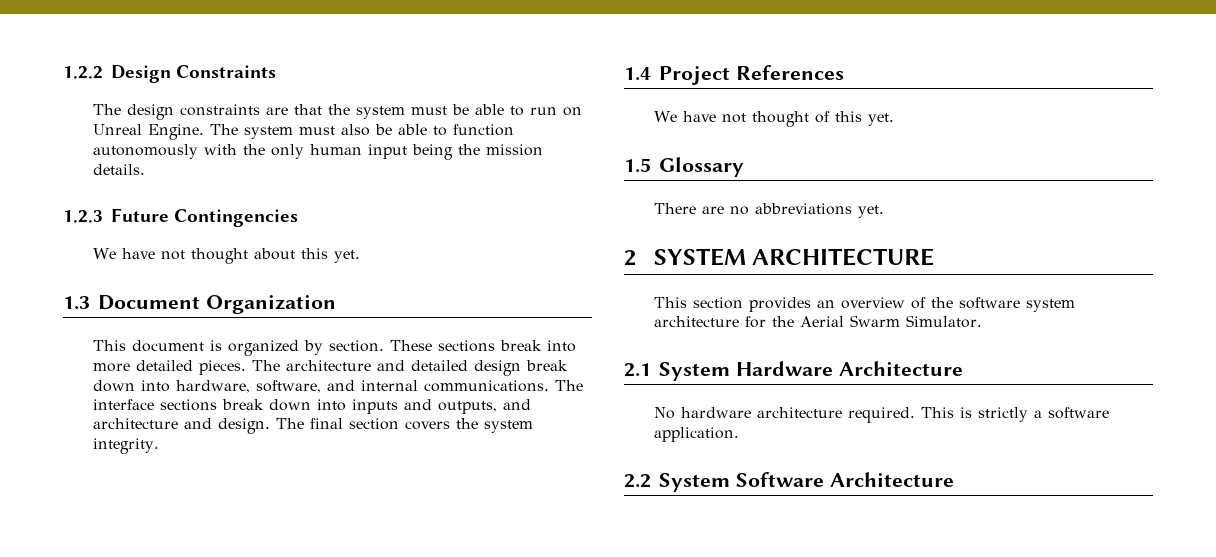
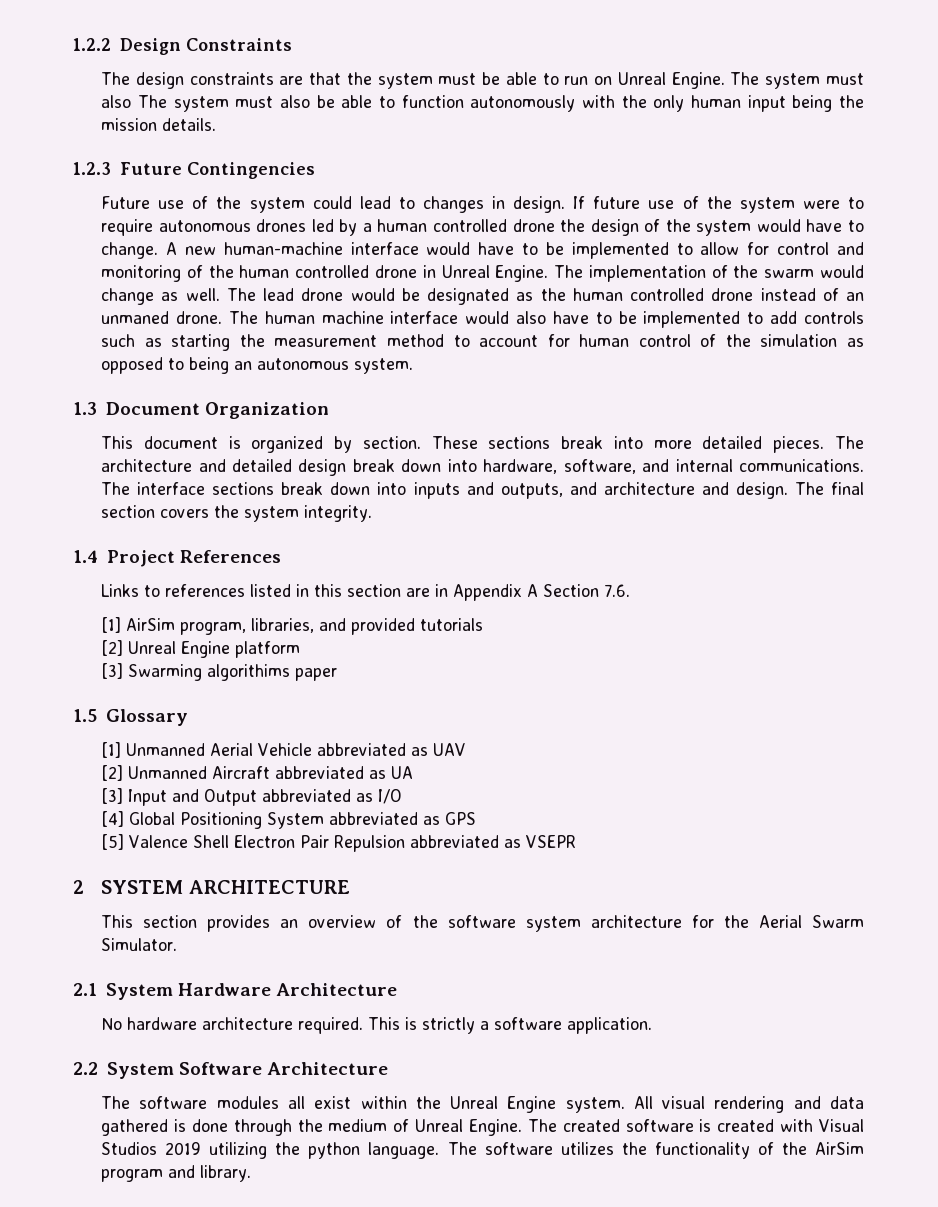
- The system must also be able to function autonomously with the only human input being the mission details.
+ The system must also The system must also be able to function autonomously with the only human input being the mission details.
- We have not thought about this yet.
+ Future use of the system could lead to changes in design. If future use of the system were to require autonomous drones led by a human controlled drone the design of the system would have to change. A new human-machine interface would have to be implemented to allow for control and monitoring of the human controlled drone in Unreal Engine. The implementation of the swarm would change as well. The lead drone would be designated as the human controlled drone instead of an unmaned drone. The human machine interface would also have to be implemented to add controls such as starting the measurement method to account for human control of the simulation as opposed to being an autonomous system.
- We have not thought of this yet.
+ Links to references listed in this section are in Appendix A Section 7.6.
+ [1] AirSim program, libraries, and provided tutorials
+ [2] Unreal Engine platform
+ [3] Swarming algorithims paper
  1.5 Glossary
- There are no abbreviations yet.
+ [1] Unmanned Aerial Vehicle abbreviated as UAV
+ [2] Unmanned Aircraft abbreviated as UA
+ [3] Input and Output abbreviated as I/O
+ [4] Global Positioning System abbreviated as GPS
+ [5] Valence Shell Electron Pair Repulsion abbreviated as VSEPR
+ The software modules all exist within the Unreal Engine system. All visual rendering and data gathered is done through the medium of Unreal Engine. The created software is created with Visual Studios 2019 utilizing the python language. The software utilizes the functionality of the AirSim program and library.

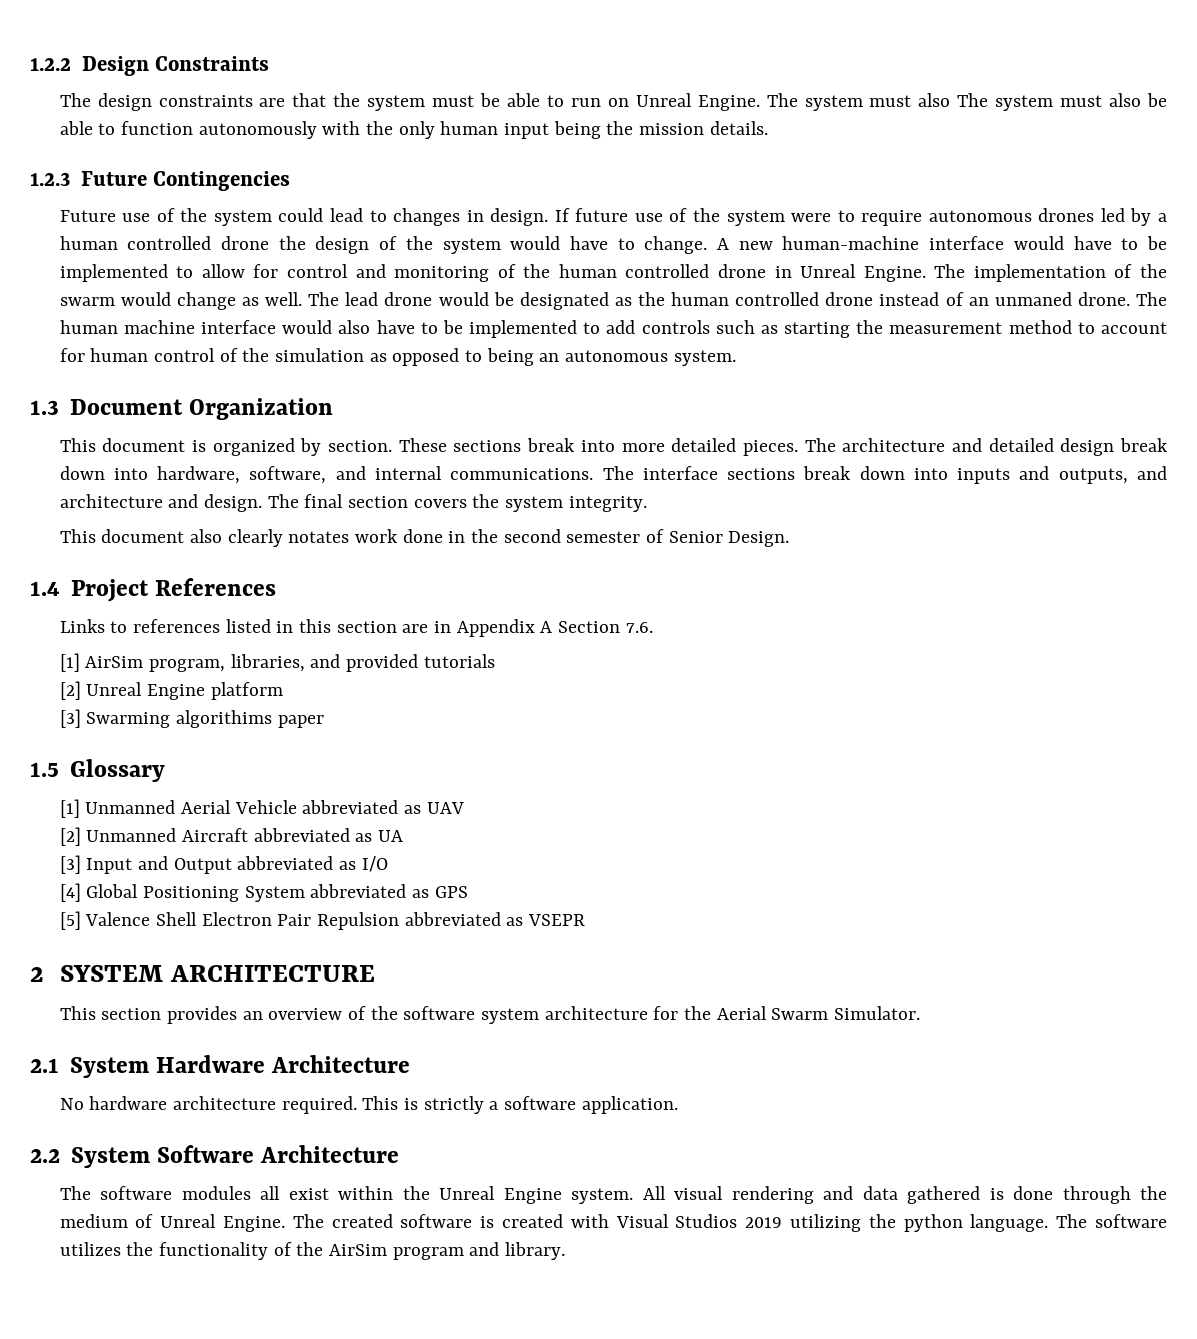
+ This document also clearly notates work done in the second semester of Senior Design.

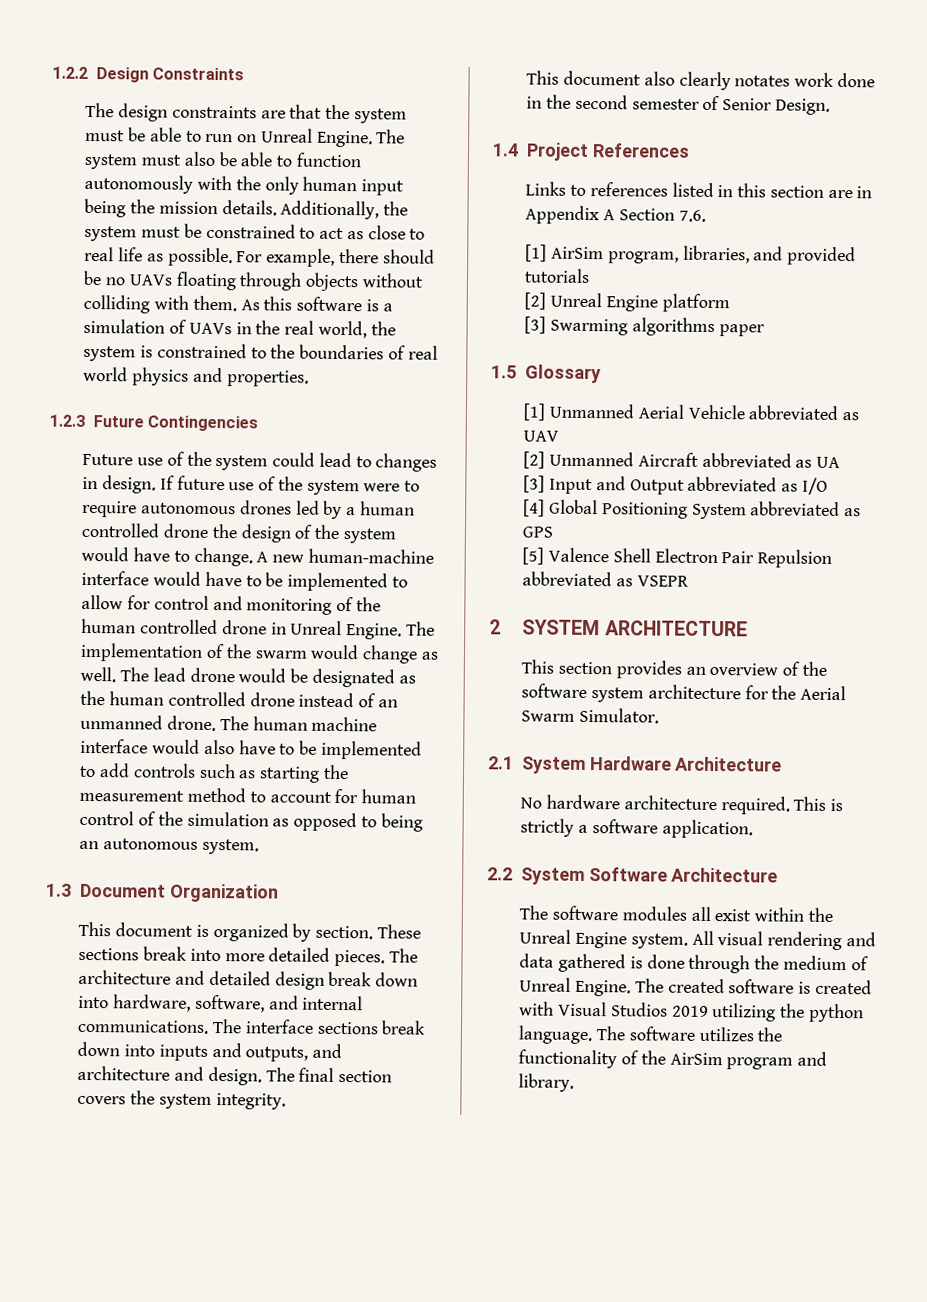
- The system must also The system must also be able to function autonomously with the only human input being the mission details.
+ The system must also be able to function autonomously with the only human input being the mission details. Additionally, the system must be constrained to act as close to real life as possible. For example, there should be no UAVs floating through objects without colliding with them. As this software is a simulation of UAVs in the real world, the system is constrained to the boundaries of real world physics and properties.
- The lead drone would be designated as the human controlled drone instead of an unmaned drone.
+ The lead drone would be designated as the human controlled drone instead of an unmanned drone.
- [3] Swarming algorithims paper
+ [3] Swarming algorithms paper

